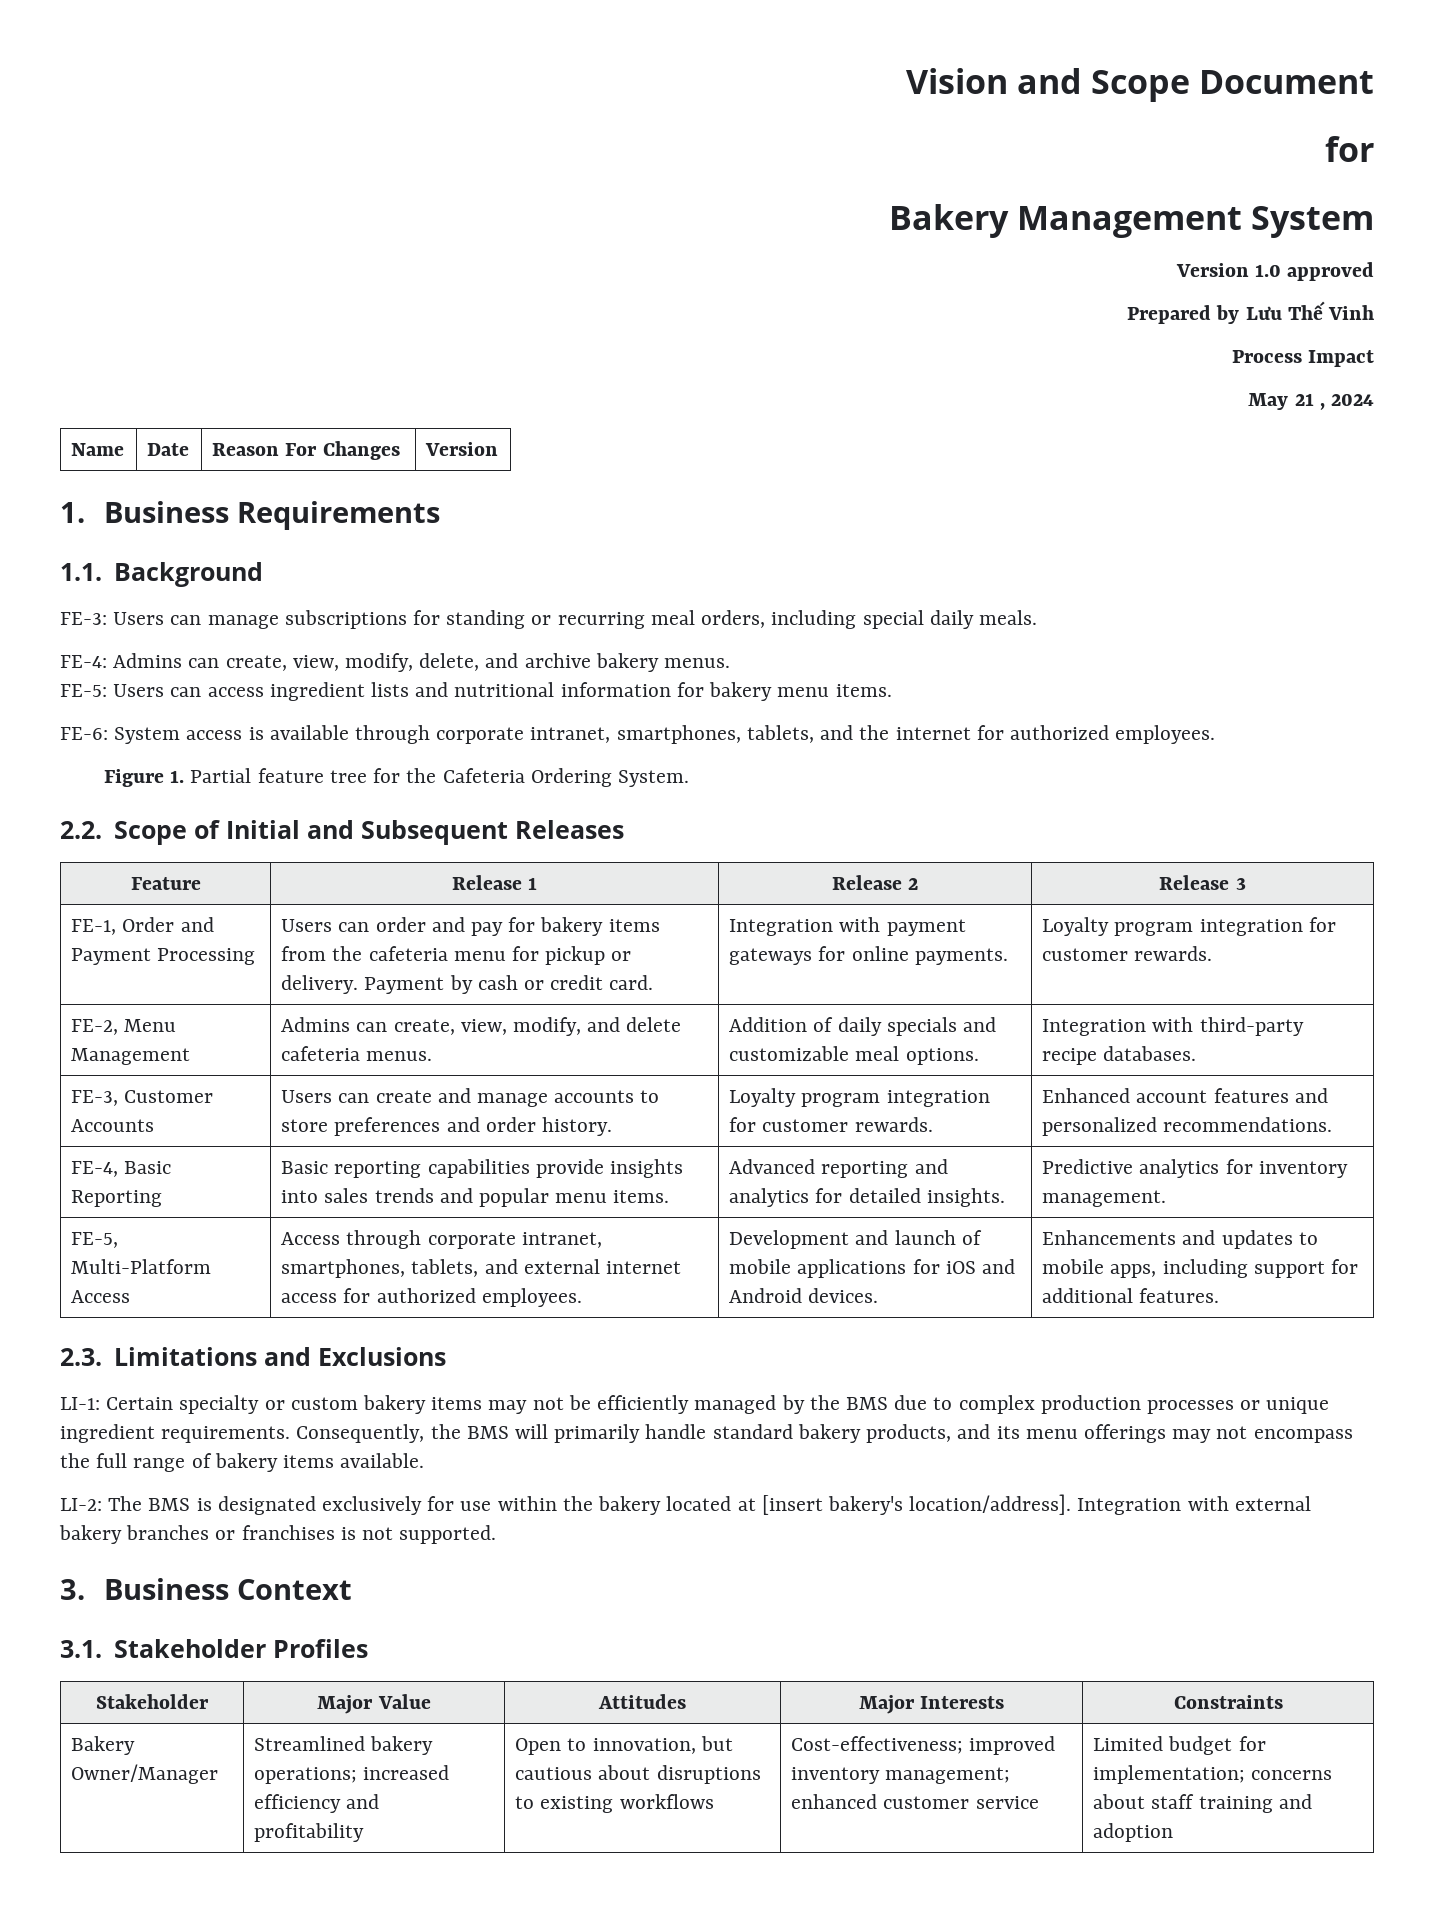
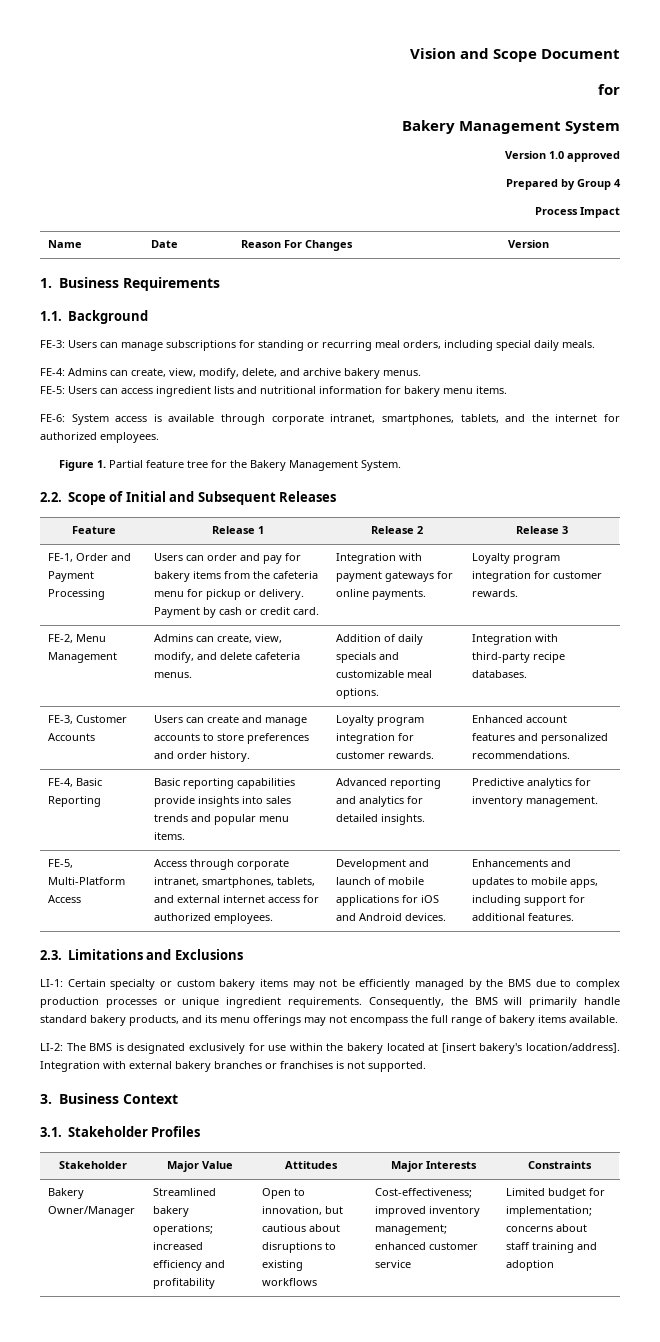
- Prepared by Lưu Thế Vinh
+ Prepared by Group 4
- May 21 , 2024
- Figure 1. Partial feature tree for the Cafeteria Ordering System.
+ Figure 1. Partial feature tree for the Bakery Management System.

